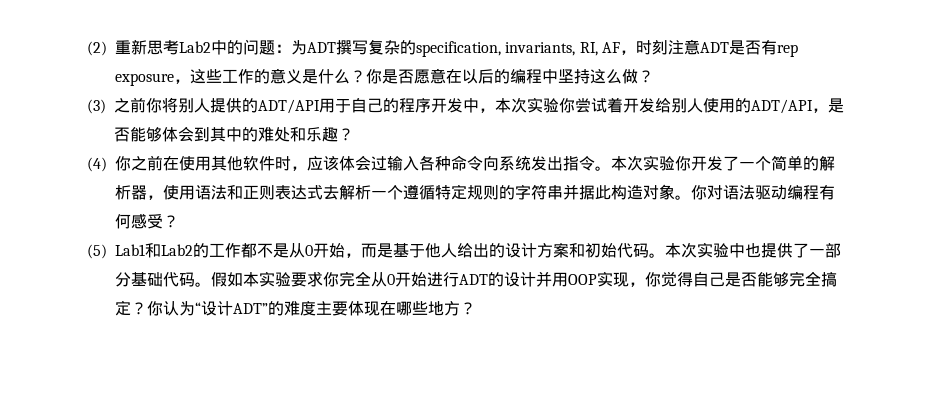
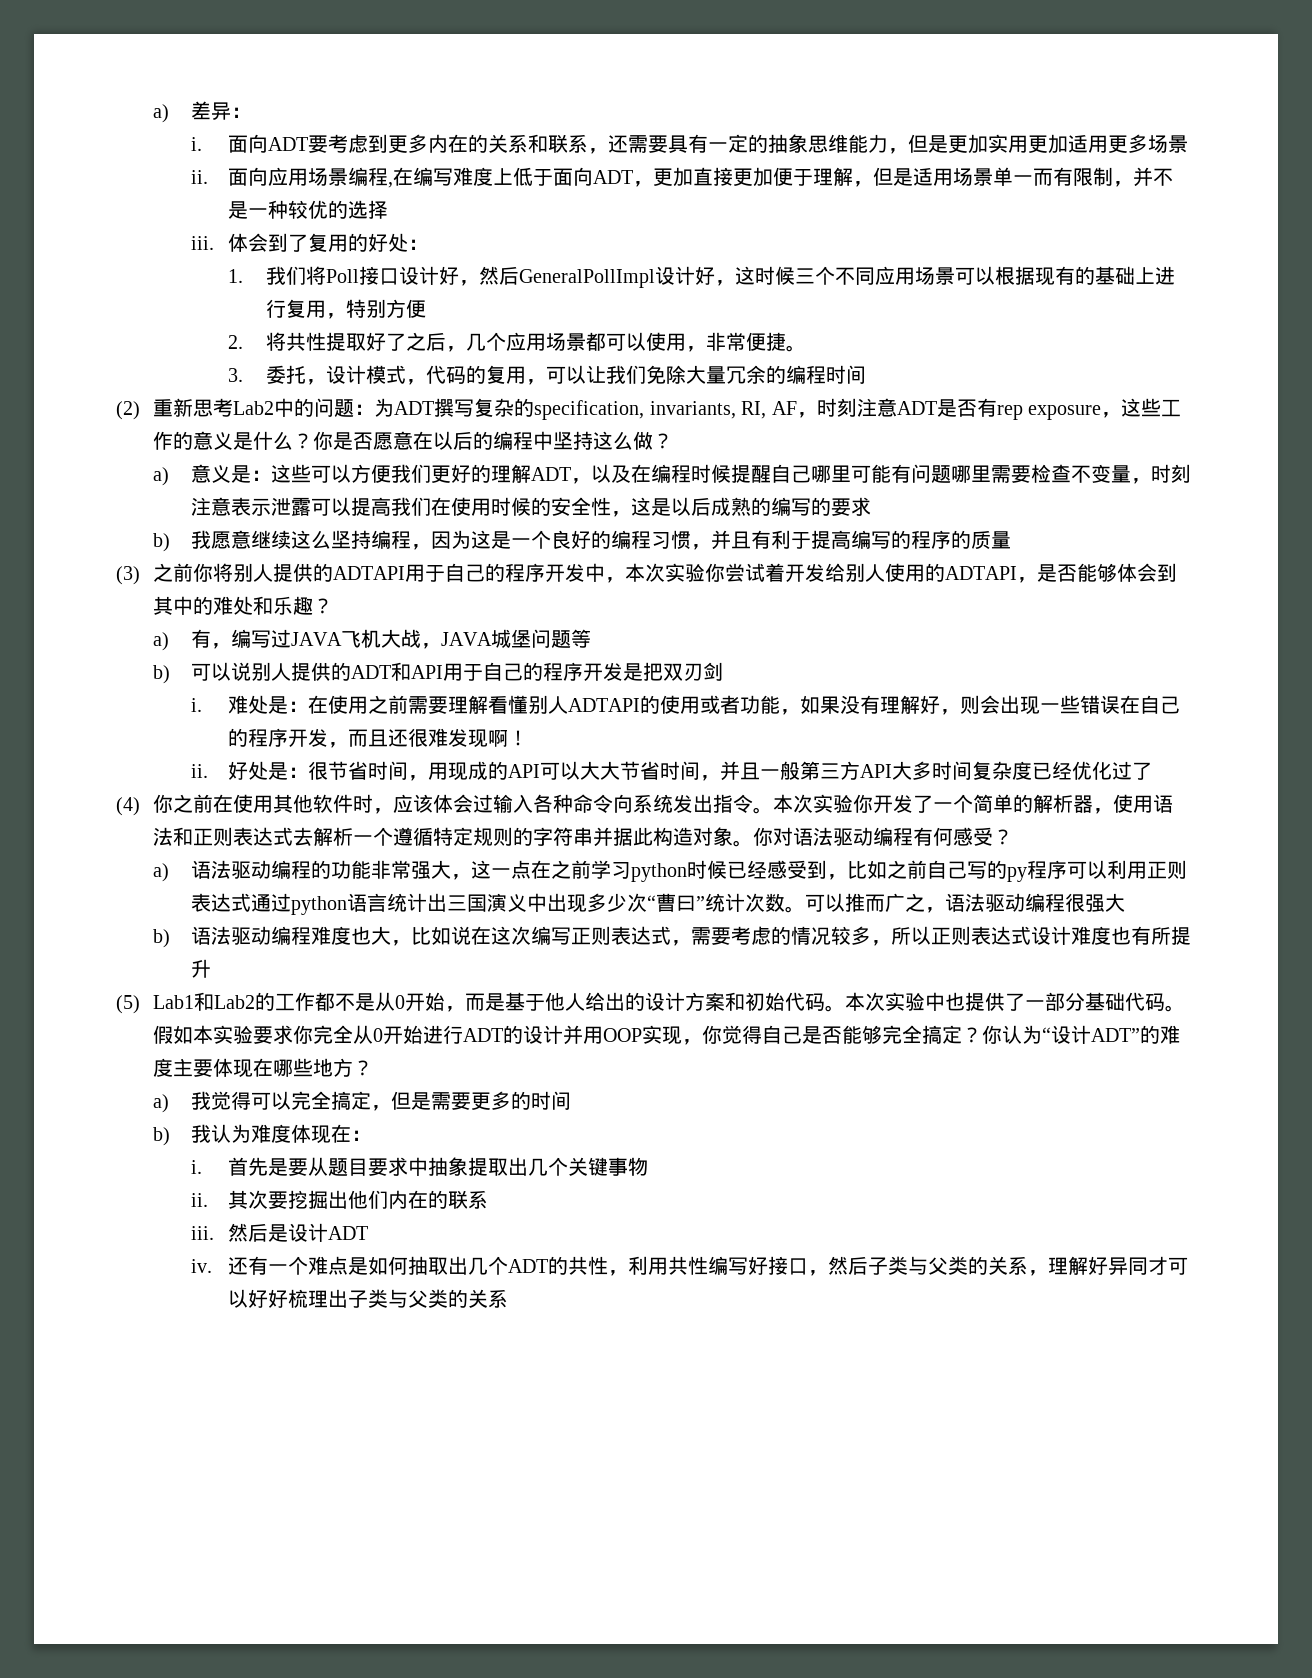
+ a)差异：
+ i.面向ADT要考虑到更多内在的关系和联系，还需要具有一定的抽象思维能力，但是更加实用更加适用更多场景
+ ii.面向应用场景编程,在编写难度上低于面向ADT，更加直接更加便于理解，但是适用场景单一而有限制，并不是一种较优的选择
+ iii.体会到了复用的好处：
+ 1.我们将Poll接口设计好，然后GeneralPollImpl设计好，这时候三个不同应用场景可以根据现有的基础上进行复用，特别方便
+ 2.将共性提取好了之后，几个应用场景都可以使用，非常便捷。
+ 3.委托，设计模式，代码的复用，可以让我们免除大量冗余的编程时间
+ a)意义是：这些可以方便我们更好的理解ADT，以及在编程时候提醒自己哪里可能有问题哪里需要检查不变量，时刻注意表示泄露可以提高我们在使用时候的安全性，这是以后成熟的编写的要求
+ b)我愿意继续这么坚持编程，因为这是一个良好的编程习惯，并且有利于提高编写的程序的质量
- (3)之前你将别人提供的ADT/API用于自己的程序开发中，本次实验你尝试着开发给别人使用的ADT/API，是否能够体会到其中的难处和乐趣？
+ (3)之前你将别人提供的ADTAPI用于自己的程序开发中，本次实验你尝试着开发给别人使用的ADTAPI，是否能够体会到其中的难处和乐趣？
+ a)有，编写过JAVA飞机大战，JAVA城堡问题等
+ b)可以说别人提供的ADT和API用于自己的程序开发是把双刃剑
+ i.难处是：在使用之前需要理解看懂别人ADTAPI的使用或者功能，如果没有理解好，则会出现一些错误在自己的程序开发，而且还很难发现啊！
+ ii.好处是：很节省时间，用现成的API可以大大节省时间，并且一般第三方API大多时间复杂度已经优化过了
+ a)语法驱动编程的功能非常强大，这一点在之前学习python时候已经感受到，比如之前自己写的py程序可以利用正则表达式通过python语言统计出三国演义中出现多少次“曹曰”统计次数。可以推而广之，语法驱动编程很强大
+ b)语法驱动编程难度也大，比如说在这次编写正则表达式，需要考虑的情况较多，所以正则表达式设计难度也有所提升
+ a)我觉得可以完全搞定，但是需要更多的时间
+ b)我认为难度体现在：
+ i.首先是要从题目要求中抽象提取出几个关键事物
+ ii.其次要挖掘出他们内在的联系
+ iii.然后是设计ADT
+ iv.还有一个难点是如何抽取出几个ADT的共性，利用共性编写好接口，然后子类与父类的关系，理解好异同才可以好好梳理出子类与父类的关系

